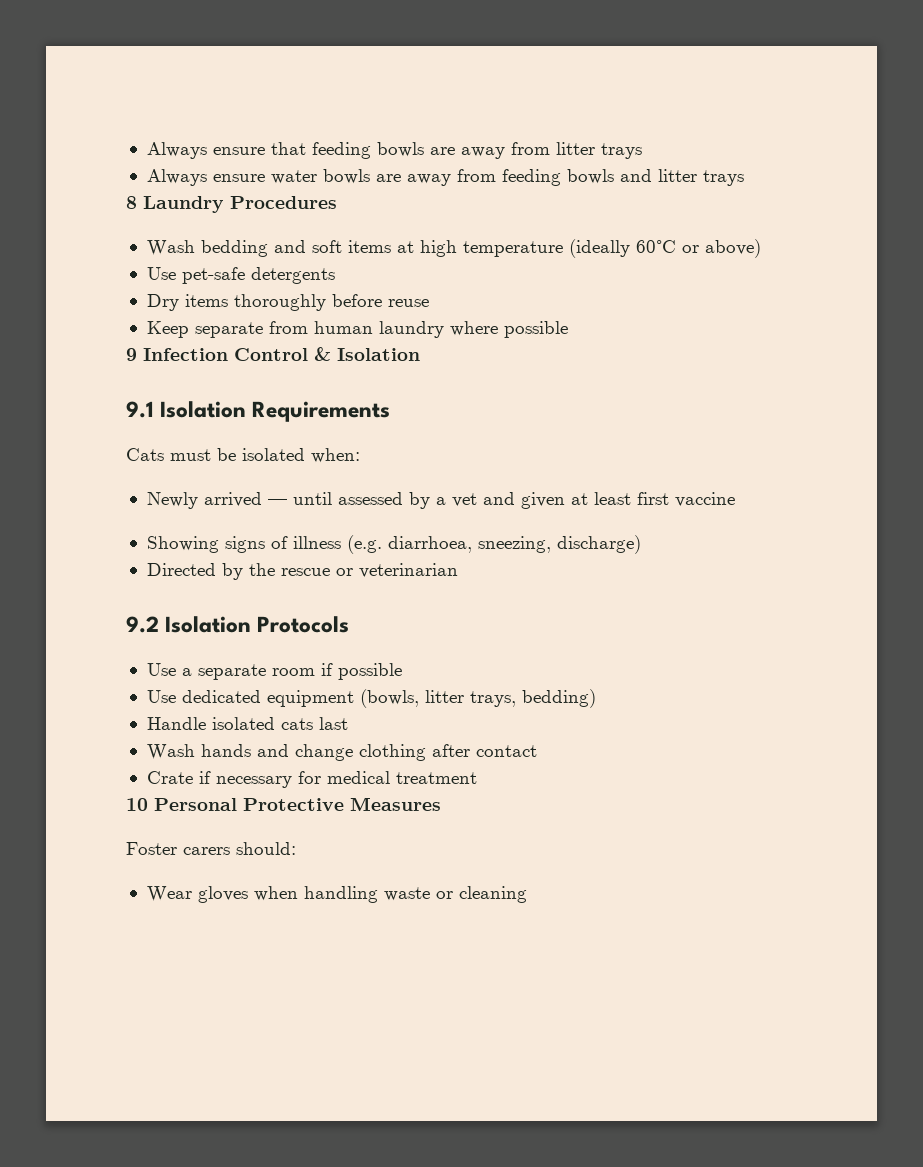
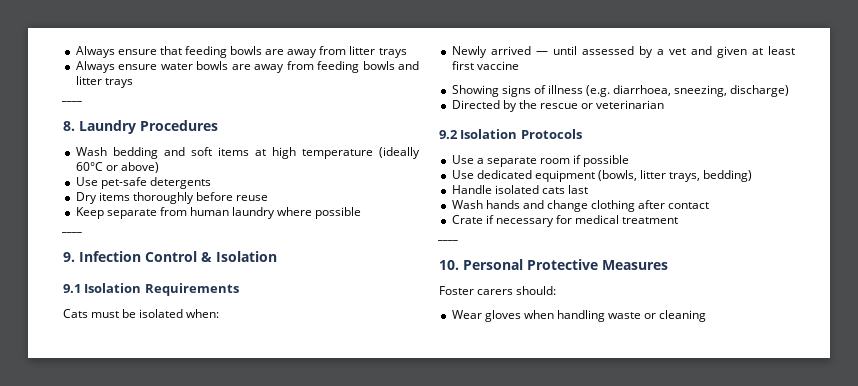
  Always ensure water bowls are away from feeding bowls and litter trays
- 8 Laundry Procedures
+ ____
+ 8. Laundry Procedures
  Keep separate from human laundry where possible
- 9 Infection Control & Isolation
+ ____
+ 9. Infection Control & Isolation
  Crate if necessary for medical treatment
- 10 Personal Protective Measures
+ ____
+ 10. Personal Protective Measures

